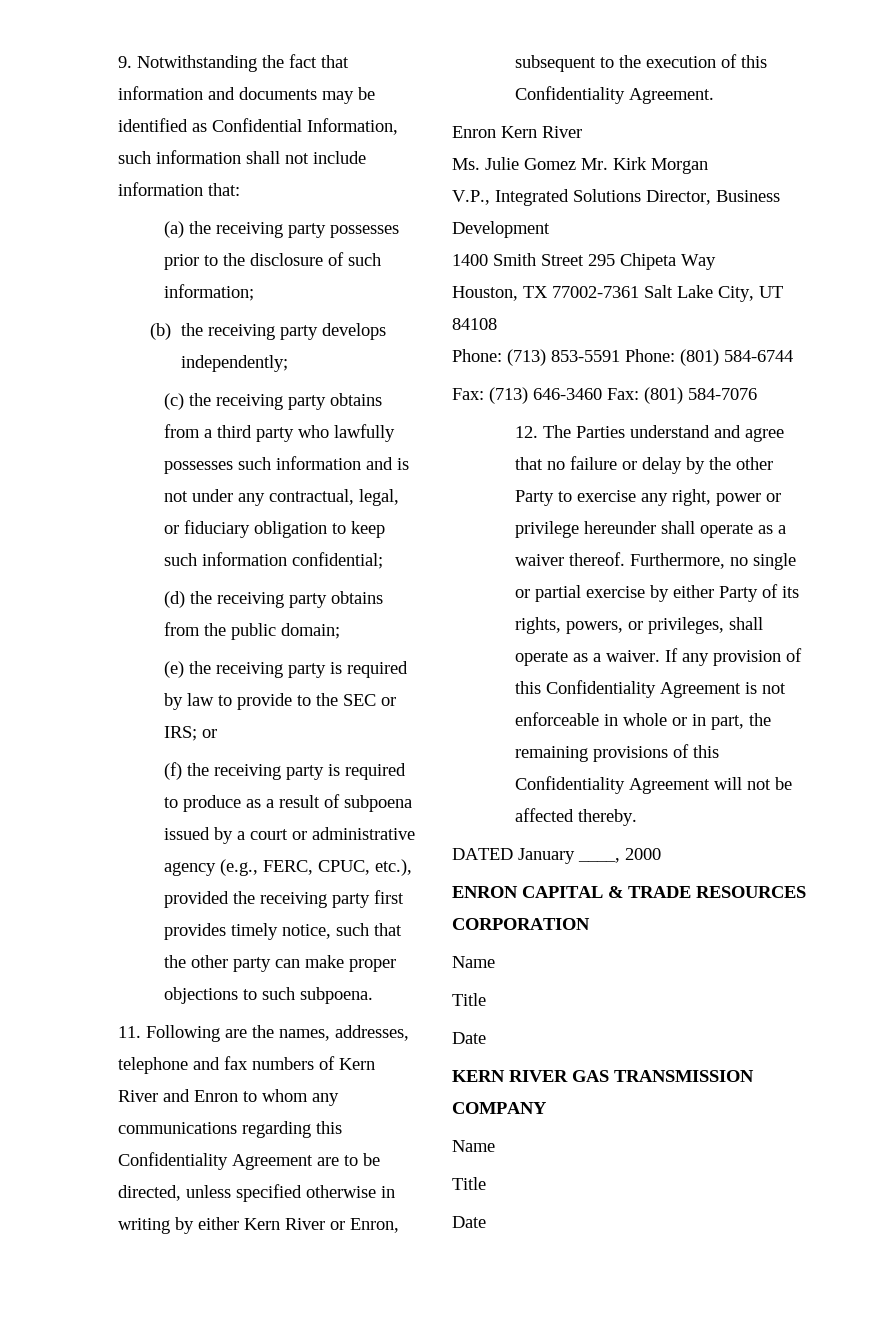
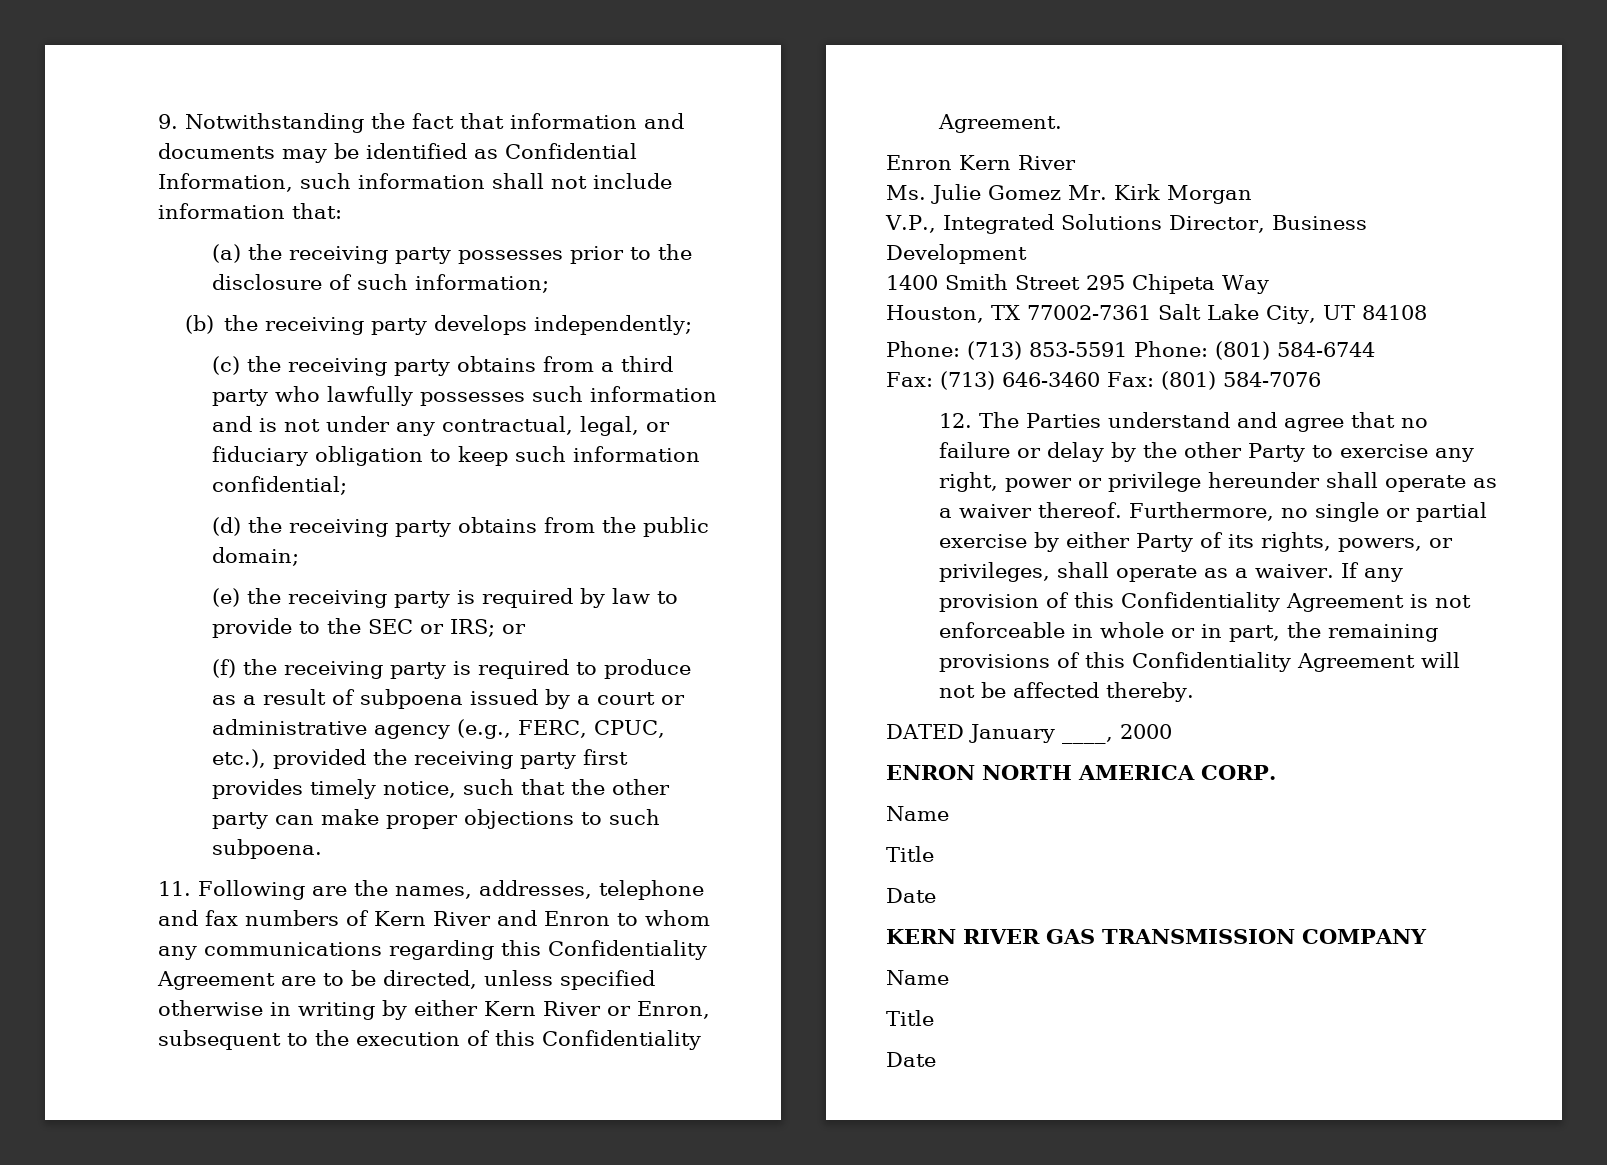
- ENRON CAPITAL & TRADE RESOURCES CORPORATION
+ ENRON NORTH AMERICA CORP.

